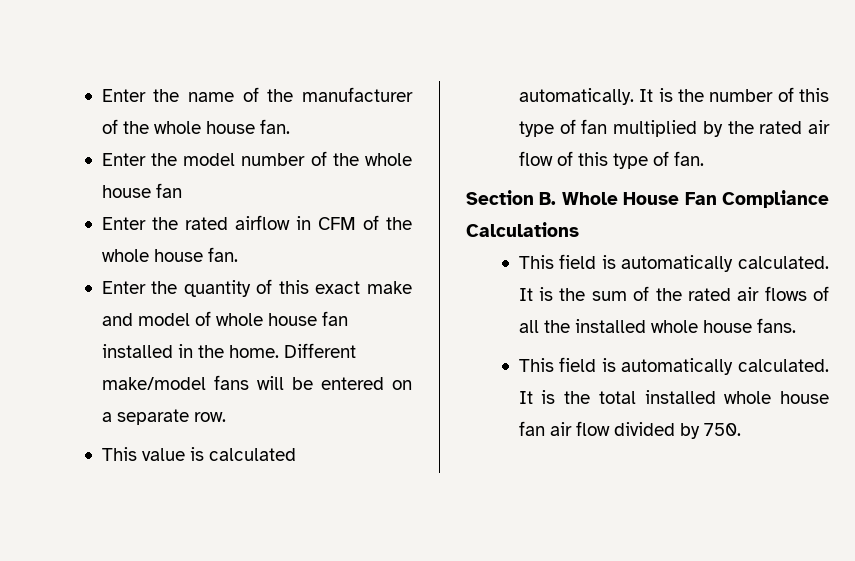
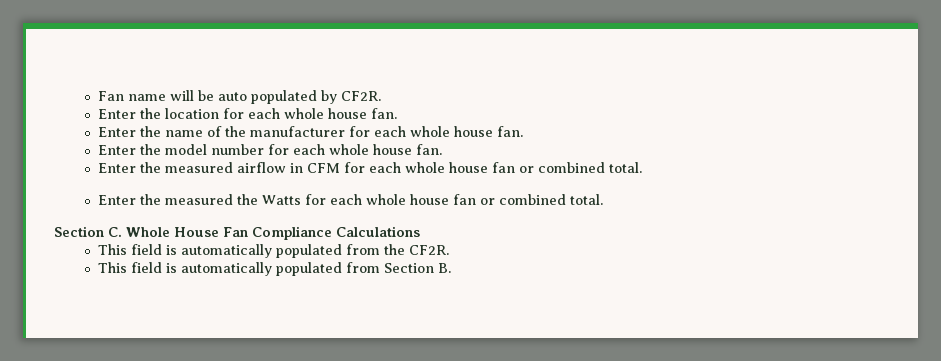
+ Fan name will be auto populated by CF2R.
+ Enter the location for each whole house fan.
- Enter the name of the manufacturer of the whole house fan.
+ Enter the name of the manufacturer for each whole house fan.
- Enter the model number of the whole house fan
- Enter the rated airflow in CFM of the whole house fan.
- Enter the quantity of this exact make and model of whole house fan installed in the home. Different make/model fans will be entered on a separate row.
- This value is calculated automatically. It is the number of this type of fan multiplied by the rated air flow of this type of fan.
- Section B. Whole House Fan Compliance Calculations
+ Enter the model number for each whole house fan.
+ Enter the measured airflow in CFM for each whole house fan or combined total.
+ Enter the measured the Watts for each whole house fan or combined total.
+ Section C. Whole House Fan Compliance Calculations
- This field is automatically calculated. It is the sum of the rated air flows of all the installed whole house fans.
- This field is automatically calculated. It is the total installed whole house fan air flow divided by 750.
+ This field is automatically populated from the CF2R.
+ This field is automatically populated from Section B.

